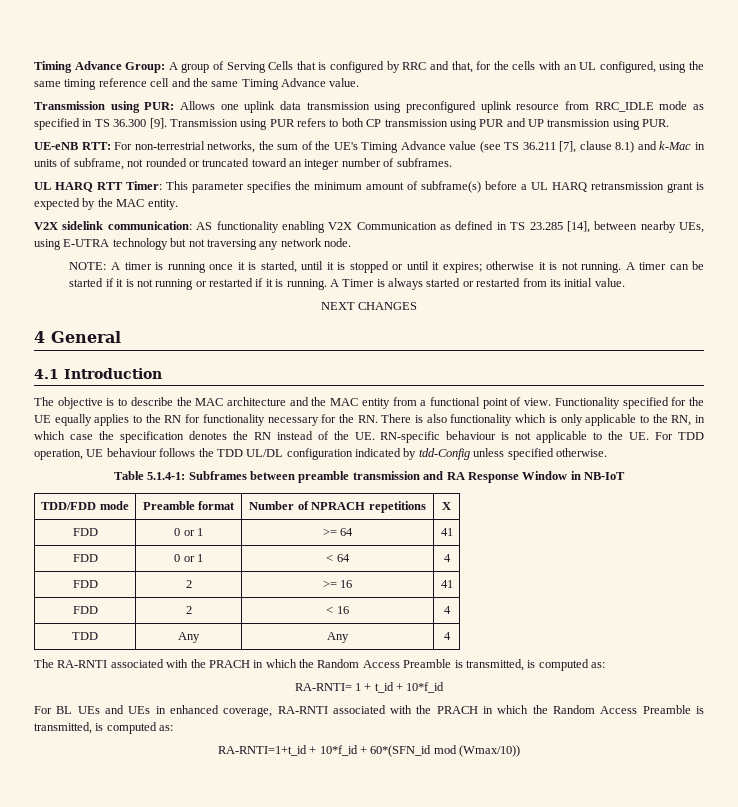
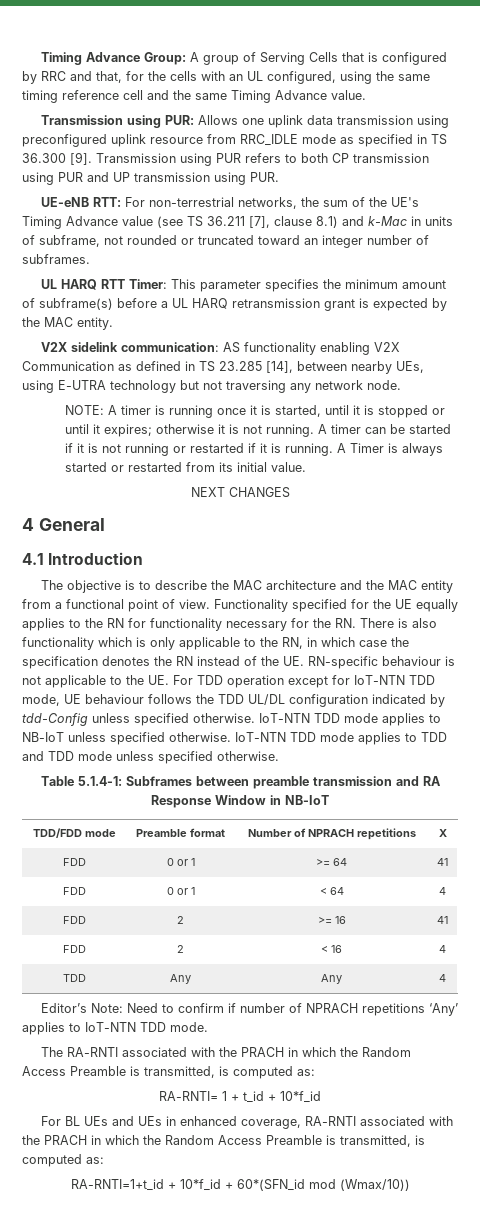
- Functionality specified for the UE equally applies to the RN for functionality necessary for the RN. There is also functionality which is only applicable to the RN, in which case the specification denotes the RN instead of the UE. RN-specific behaviour is not applicable to the UE. For TDD operation, UE behaviour follows the TDD UL/DL configuration indicated by tdd-Config unless specified otherwise.
+ Functionality specified for the UE equally applies to the RN for functionality necessary for the RN. There is also functionality which is only applicable to the RN, in which case the specification denotes the RN instead of the UE. RN-specific behaviour is not applicable to the UE. For TDD operation except for IoT-NTN TDD mode, UE behaviour follows the TDD UL/DL configuration indicated by tdd-Config unless specified otherwise. IoT-NTN TDD mode applies to NB-IoT unless specified otherwise. IoT-NTN TDD mode applies to TDD and TDD mode unless specified otherwise.
+ Editor’s Note: Need to confirm if number of NPRACH repetitions ‘Any’ applies to IoT-NTN TDD mode.

